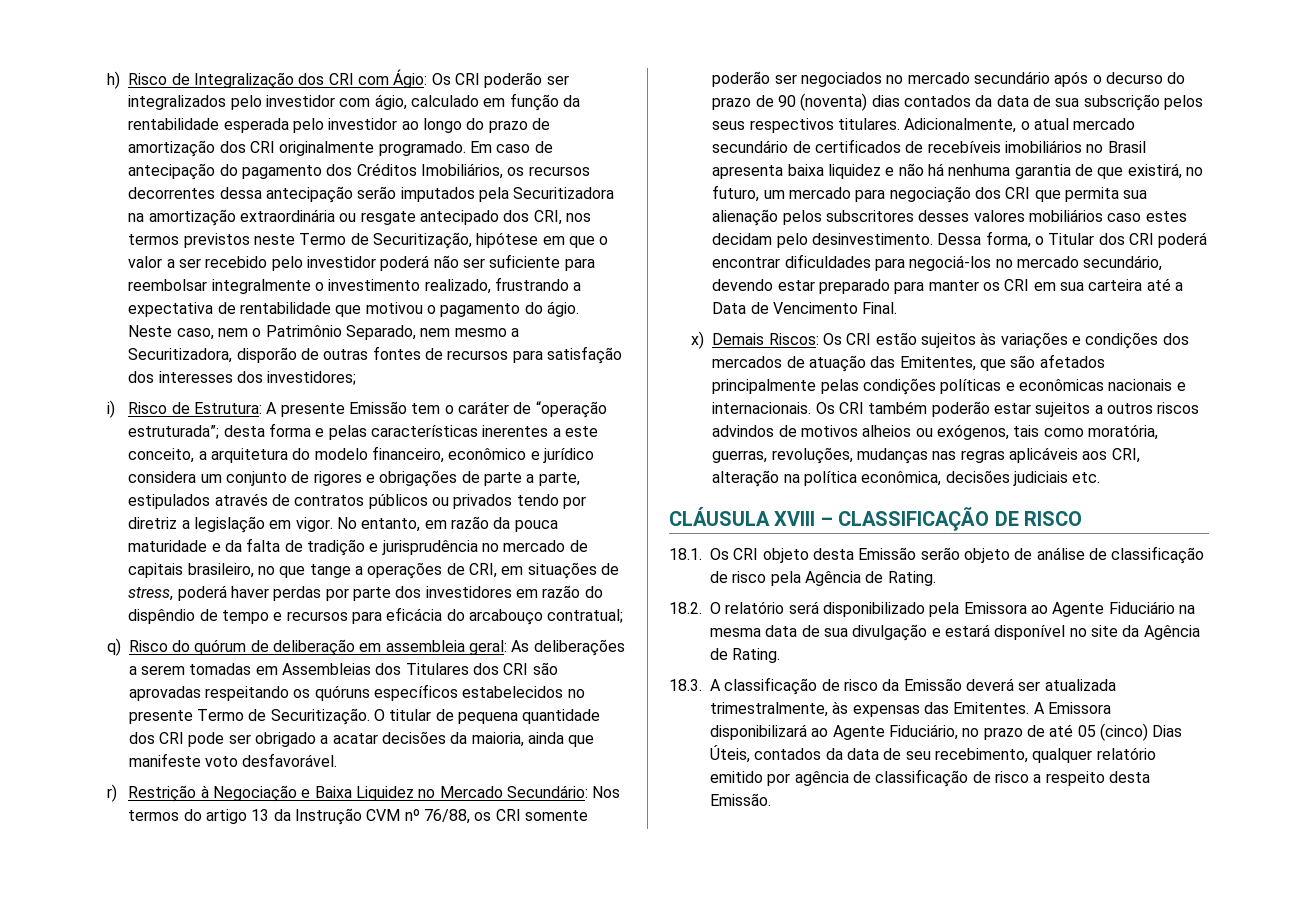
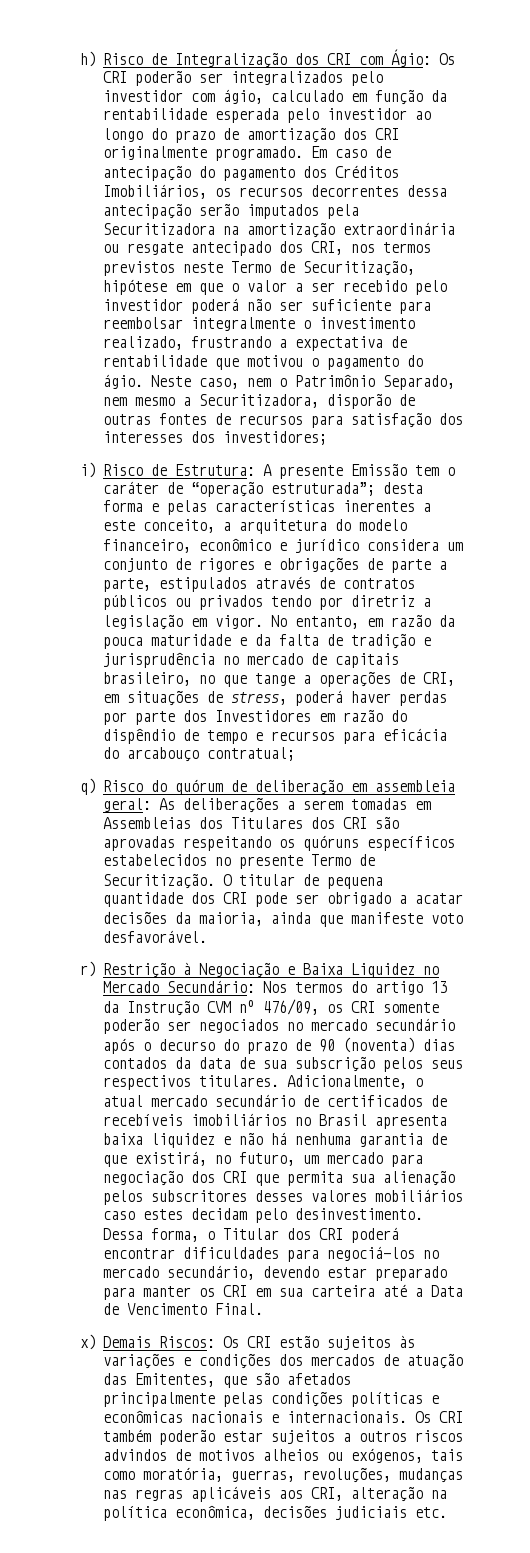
- No entanto, em razão da pouca maturidade e da falta de tradição e jurisprudência no mercado de capitais brasileiro, no que tange a operações de CRI, em situações de stress, poderá haver perdas por parte dos investidores em razão do dispêndio de tempo e recursos para eficácia do arcabouço contratual;
+ No entanto, em razão da pouca maturidade e da falta de tradição e jurisprudência no mercado de capitais brasileiro, no que tange a operações de CRI, em situações de stress, poderá haver perdas por parte dos Investidores em razão do dispêndio de tempo e recursos para eficácia do arcabouço contratual;
- r) Restrição à Negociação e Baixa Liquidez no Mercado Secundário: Nos termos do artigo 13 da Instrução CVM nº 76/88, os CRI somente poderão ser negociados no mercado secundário após o decurso do prazo de 90 (noventa) dias contados da data de sua subscrição pelos seus respectivos titulares.
+ r) Restrição à Negociação e Baixa Liquidez no Mercado Secundário: Nos termos do artigo 13 da Instrução CVM nº 476/09, os CRI somente poderão ser negociados no mercado secundário após o decurso do prazo de 90 (noventa) dias contados da data de sua subscrição pelos seus respectivos titulares.
- CLÁUSULA XVIII – CLASSIFICAÇÃO DE RISCO
- 18.1. Os CRI objeto desta Emissão serão objeto de análise de classificação de risco pela Agência de Rating.
- 18.2. O relatório será disponibilizado pela Emissora ao Agente Fiduciário na mesma data de sua divulgação e estará disponível no site da Agência de Rating.
- 18.3. A classificação de risco da Emissão deverá ser atualizada trimestralmente, às expensas das Emitentes. A Emissora disponibilizará ao Agente Fiduciário, no prazo de até 05 (cinco) Dias Úteis, contados da data de seu recebimento, qualquer relatório emitido por agência de classificação de risco a respeito desta Emissão.

